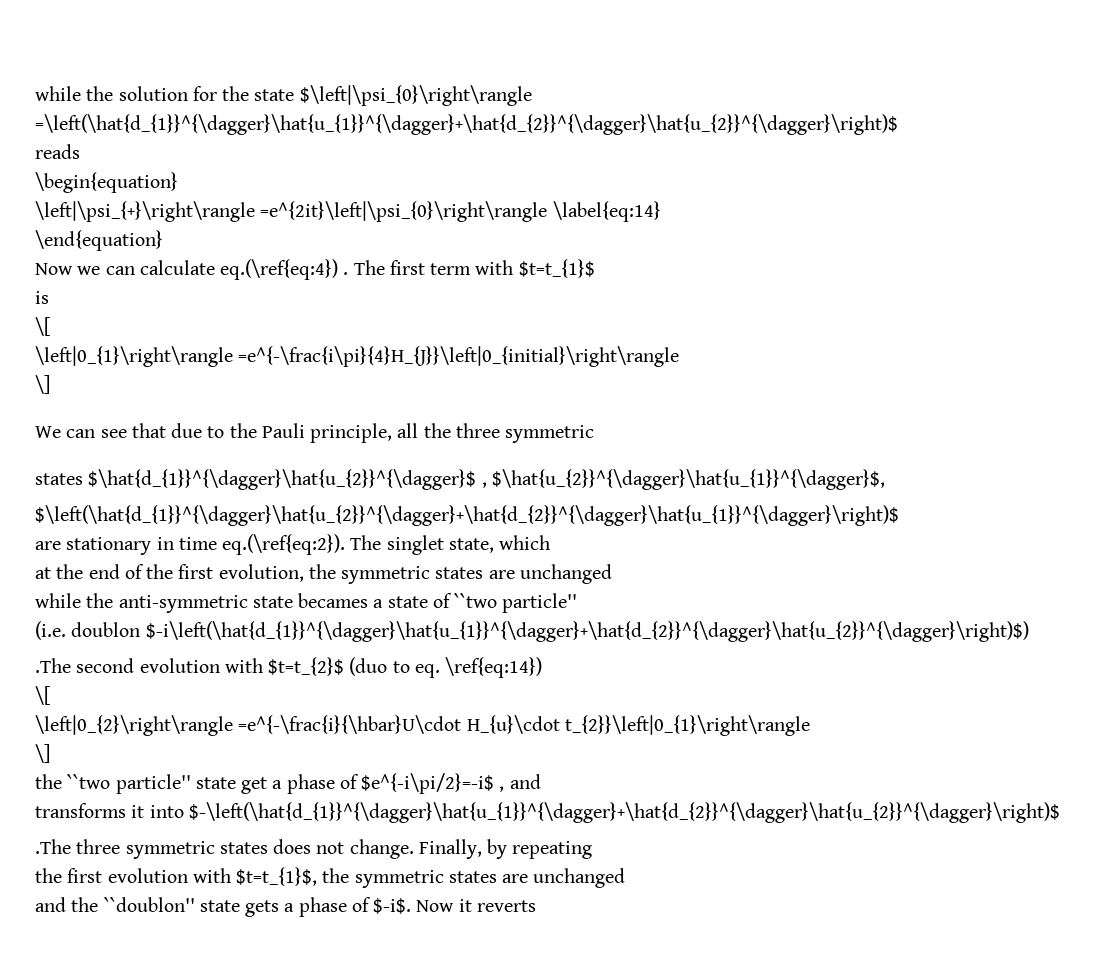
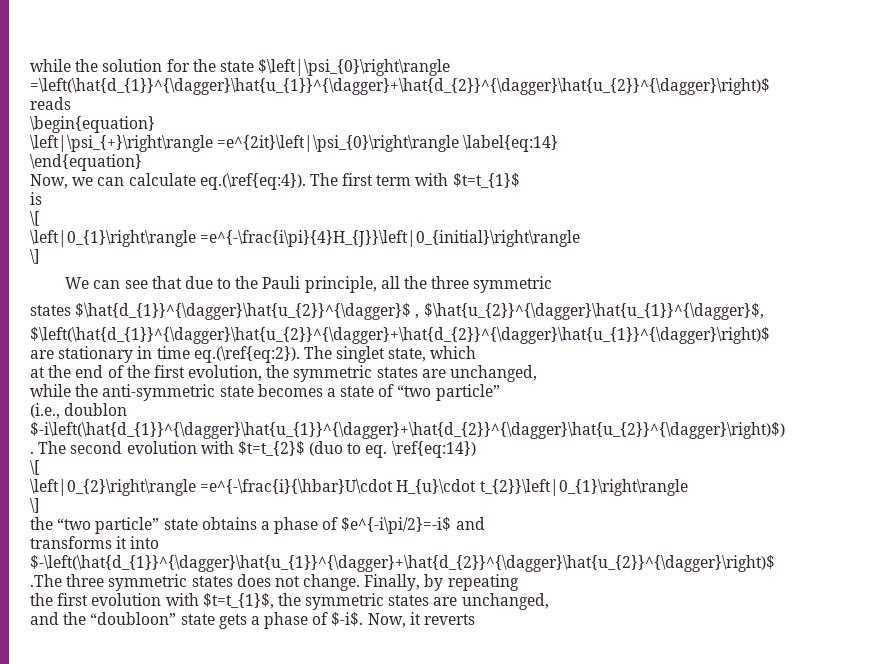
- Now we can calculate eq.(\ref{eq:4}) . The first term with $t=t_{1}$
+ Now, we can calculate eq.(\ref{eq:4}). The first term with $t=t_{1}$
- at the end of the first evolution, the symmetric states are unchanged
+ at the end of the first evolution, the symmetric states are unchanged,
- while the anti-symmetric state becames a state of ``two particle''
- (i.e. doublon $-i\left(\hat{d_{1}}^{\dagger}\hat{u_{1}}^{\dagger}+\hat{d_{2}}^{\dagger}\hat{u_{2}}^{\dagger}\right)$)
+ while the anti-symmetric state becomes a state of “two particle”
+ (i.e., doublon $-i\left(\hat{d_{1}}^{\dagger}\hat{u_{1}}^{\dagger}+\hat{d_{2}}^{\dagger}\hat{u_{2}}^{\dagger}\right)$)
- .The second evolution with $t=t_{2}$ (duo to eq.
+ . The second evolution with $t=t_{2}$ (duo to eq.
- the ``two particle'' state get a phase of $e^{-i\pi/2}=-i$ , and
+ the “two particle” state obtains a phase of $e^{-i\pi/2}=-i$ and
- the first evolution with $t=t_{1}$, the symmetric states are unchanged
+ the first evolution with $t=t_{1}$, the symmetric states are unchanged,
- and the ``doublon'' state gets a phase of $-i$.
+ and the “doubloon” state gets a phase of $-i$.
- Now it reverts
+ Now, it reverts

